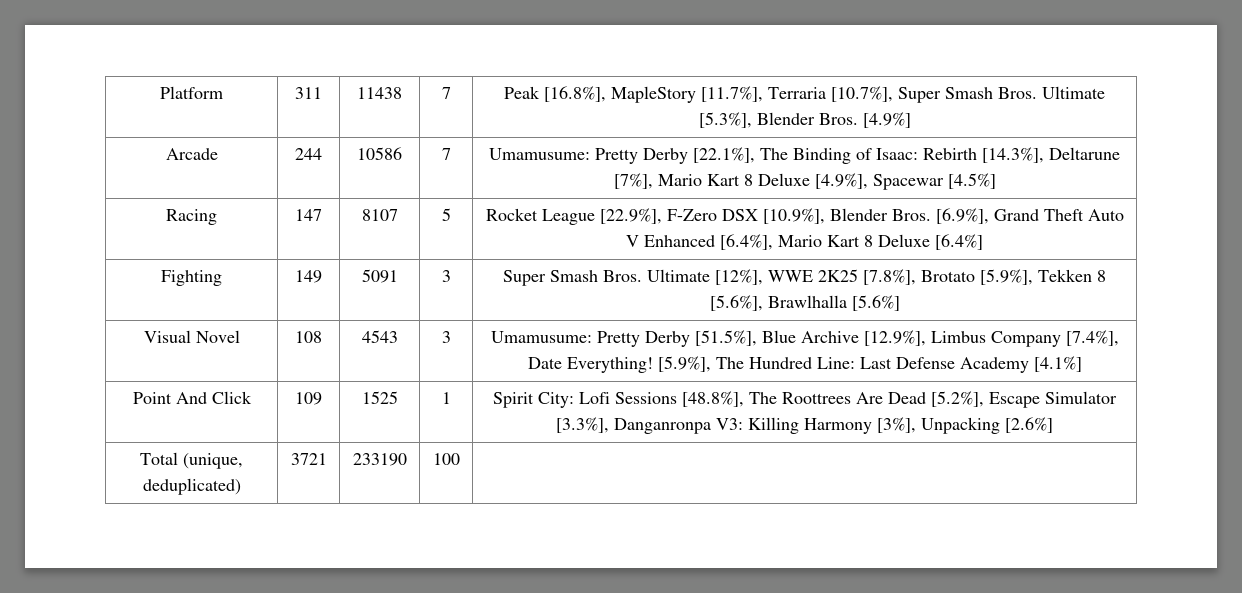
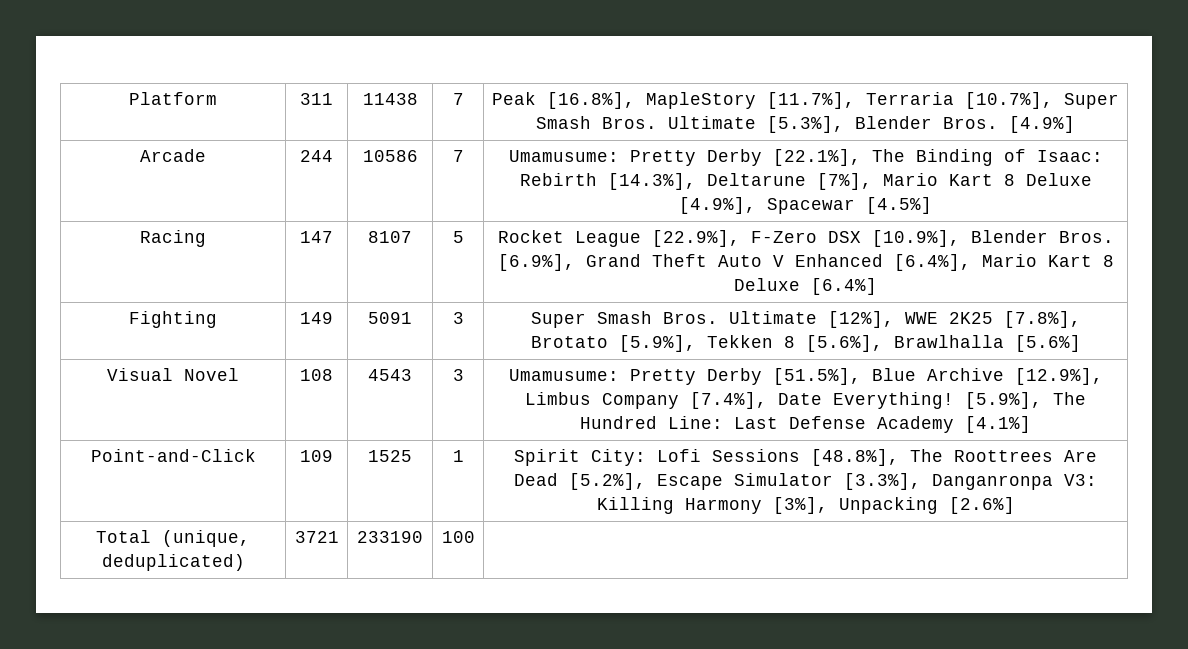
- Point And Click | 109 | 1525 | 1 | Spirit City: Lofi Sessions [48.8%], The Roottrees Are Dead [5.2%], Escape Simulator [3.3%], Danganronpa V3: Killing Harmony [3%], Unpacking [2.6%]
+ Point-and-Click | 109 | 1525 | 1 | Spirit City: Lofi Sessions [48.8%], The Roottrees Are Dead [5.2%], Escape Simulator [3.3%], Danganronpa V3: Killing Harmony [3%], Unpacking [2.6%]

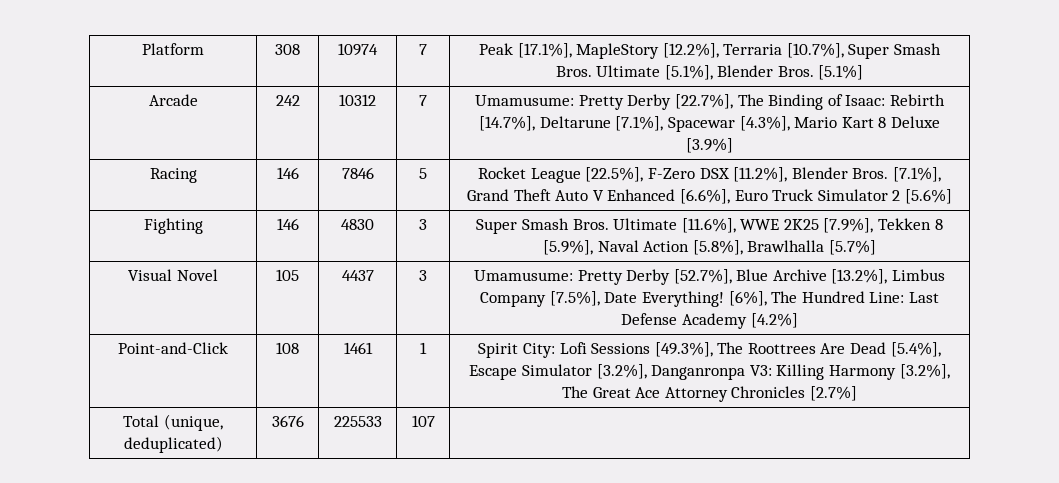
- Platform | 311 | 11438 | 7 | Peak [16.8%], MapleStory [11.7%], Terraria [10.7%], Super Smash Bros. Ultimate [5.3%], Blender Bros. [4.9%]
+ Platform | 308 | 10974 | 7 | Peak [17.1%], MapleStory [12.2%], Terraria [10.7%], Super Smash Bros. Ultimate [5.1%], Blender Bros. [5.1%]
- Arcade | 244 | 10586 | 7 | Umamusume: Pretty Derby [22.1%], The Binding of Isaac: Rebirth [14.3%], Deltarune [7%], Mario Kart 8 Deluxe [4.9%], Spacewar [4.5%]
+ Arcade | 242 | 10312 | 7 | Umamusume: Pretty Derby [22.7%], The Binding of Isaac: Rebirth [14.7%], Deltarune [7.1%], Spacewar [4.3%], Mario Kart 8 Deluxe [3.9%]
- Racing | 147 | 8107 | 5 | Rocket League [22.9%], F-Zero DSX [10.9%], Blender Bros. [6.9%], Grand Theft Auto V Enhanced [6.4%], Mario Kart 8 Deluxe [6.4%]
+ Racing | 146 | 7846 | 5 | Rocket League [22.5%], F-Zero DSX [11.2%], Blender Bros. [7.1%], Grand Theft Auto V Enhanced [6.6%], Euro Truck Simulator 2 [5.6%]
- Fighting | 149 | 5091 | 3 | Super Smash Bros. Ultimate [12%], WWE 2K25 [7.8%], Brotato [5.9%], Tekken 8 [5.6%], Brawlhalla [5.6%]
+ Fighting | 146 | 4830 | 3 | Super Smash Bros. Ultimate [11.6%], WWE 2K25 [7.9%], Tekken 8 [5.9%], Naval Action [5.8%], Brawlhalla [5.7%]
- Visual Novel | 108 | 4543 | 3 | Umamusume: Pretty Derby [51.5%], Blue Archive [12.9%], Limbus Company [7.4%], Date Everything! [5.9%], The Hundred Line: Last Defense Academy [4.1%]
+ Visual Novel | 105 | 4437 | 3 | Umamusume: Pretty Derby [52.7%], Blue Archive [13.2%], Limbus Company [7.5%], Date Everything! [6%], The Hundred Line: Last Defense Academy [4.2%]
- Point-and-Click | 109 | 1525 | 1 | Spirit City: Lofi Sessions [48.8%], The Roottrees Are Dead [5.2%], Escape Simulator [3.3%], Danganronpa V3: Killing Harmony [3%], Unpacking [2.6%]
+ Point-and-Click | 108 | 1461 | 1 | Spirit City: Lofi Sessions [49.3%], The Roottrees Are Dead [5.4%], Escape Simulator [3.2%], Danganronpa V3: Killing Harmony [3.2%], The Great Ace Attorney Chronicles [2.7%]
- Total (unique, deduplicated) | 3721 | 233190 | 100 |
+ Total (unique, deduplicated) | 3676 | 225533 | 107 |

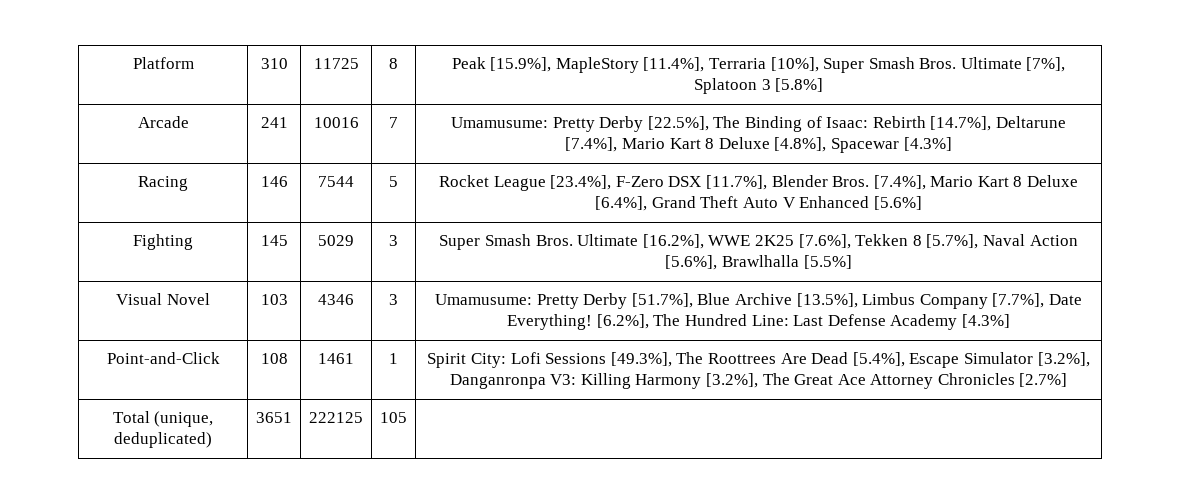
- Platform | 308 | 10974 | 7 | Peak [17.1%], MapleStory [12.2%], Terraria [10.7%], Super Smash Bros. Ultimate [5.1%], Blender Bros. [5.1%]
+ Platform | 310 | 11725 | 8 | Peak [15.9%], MapleStory [11.4%], Terraria [10%], Super Smash Bros. Ultimate [7%], Splatoon 3 [5.8%]
- Arcade | 242 | 10312 | 7 | Umamusume: Pretty Derby [22.7%], The Binding of Isaac: Rebirth [14.7%], Deltarune [7.1%], Spacewar [4.3%], Mario Kart 8 Deluxe [3.9%]
+ Arcade | 241 | 10016 | 7 | Umamusume: Pretty Derby [22.5%], The Binding of Isaac: Rebirth [14.7%], Deltarune [7.4%], Mario Kart 8 Deluxe [4.8%], Spacewar [4.3%]
- Racing | 146 | 7846 | 5 | Rocket League [22.5%], F-Zero DSX [11.2%], Blender Bros. [7.1%], Grand Theft Auto V Enhanced [6.6%], Euro Truck Simulator 2 [5.6%]
+ Racing | 146 | 7544 | 5 | Rocket League [23.4%], F-Zero DSX [11.7%], Blender Bros. [7.4%], Mario Kart 8 Deluxe [6.4%], Grand Theft Auto V Enhanced [5.6%]
- Fighting | 146 | 4830 | 3 | Super Smash Bros. Ultimate [11.6%], WWE 2K25 [7.9%], Tekken 8 [5.9%], Naval Action [5.8%], Brawlhalla [5.7%]
+ Fighting | 145 | 5029 | 3 | Super Smash Bros. Ultimate [16.2%], WWE 2K25 [7.6%], Tekken 8 [5.7%], Naval Action [5.6%], Brawlhalla [5.5%]
- Visual Novel | 105 | 4437 | 3 | Umamusume: Pretty Derby [52.7%], Blue Archive [13.2%], Limbus Company [7.5%], Date Everything! [6%], The Hundred Line: Last Defense Academy [4.2%]
+ Visual Novel | 103 | 4346 | 3 | Umamusume: Pretty Derby [51.7%], Blue Archive [13.5%], Limbus Company [7.7%], Date Everything! [6.2%], The Hundred Line: Last Defense Academy [4.3%]
- Total (unique, deduplicated) | 3676 | 225533 | 107 |
+ Total (unique, deduplicated) | 3651 | 222125 | 105 |

